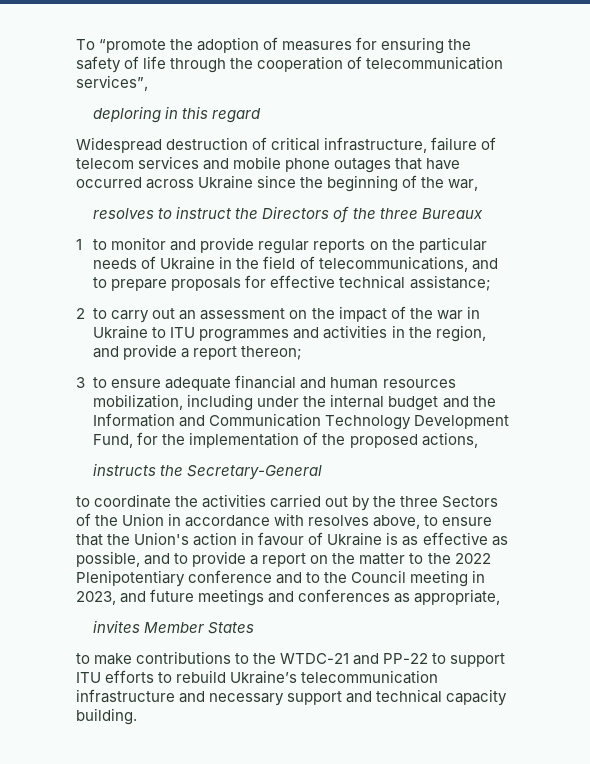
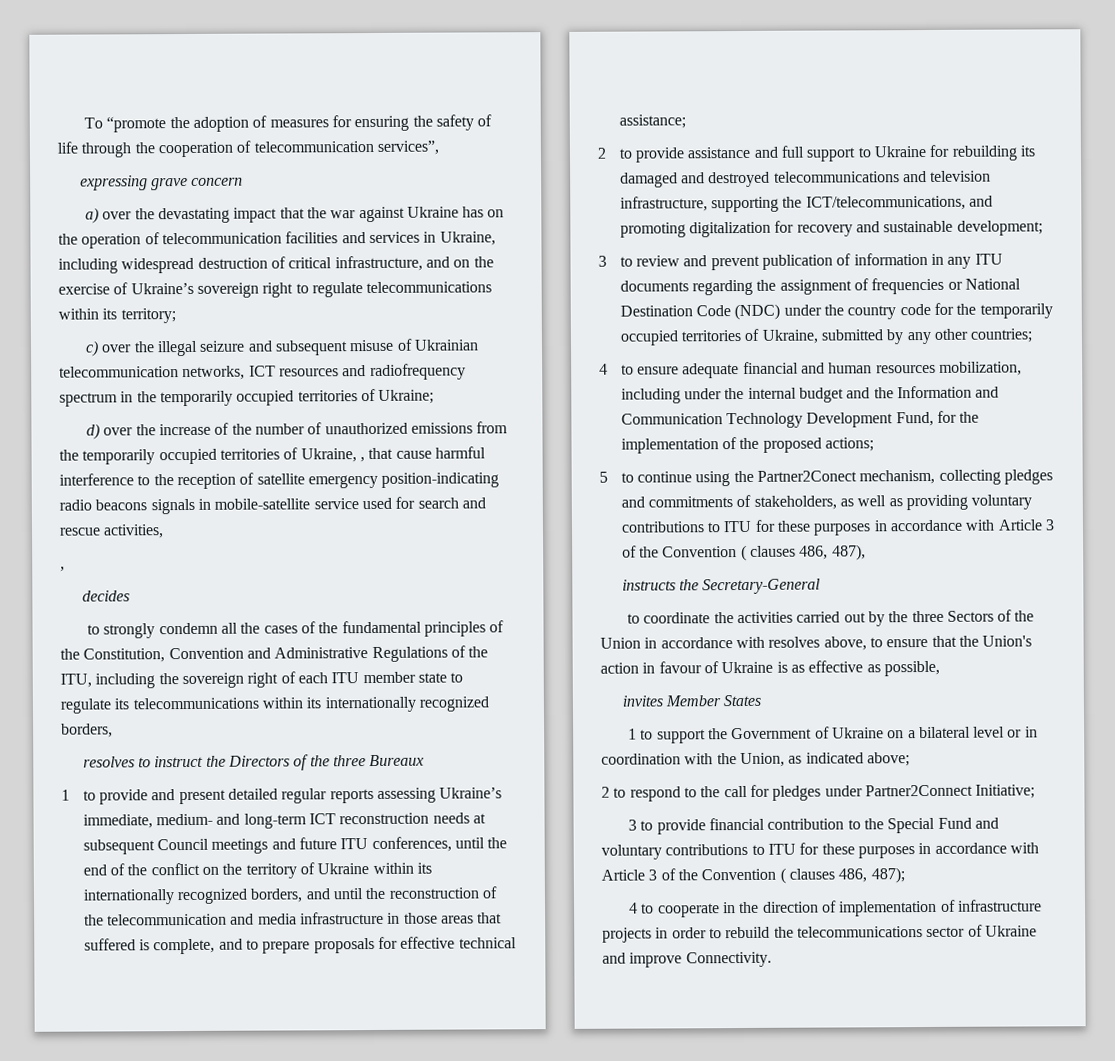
- deploring in this regard
- Widespread destruction of critical infrastructure, failure of telecom services and mobile phone outages that have occurred across Ukraine since the beginning of the war,
+ expressing grave concern
+ a) over the devastating impact that the war against Ukraine has on the operation of telecommunication facilities and services in Ukraine, including widespread destruction of critical infrastructure, and on the exercise of Ukraine’s sovereign right to regulate telecommunications within its territory;
+ c) over the illegal seizure and subsequent misuse of Ukrainian telecommunication networks, ICT resources and radiofrequency spectrum in the temporarily occupied territories of Ukraine;
+ d) over the increase of the number of unauthorized emissions from the temporarily occupied territories of Ukraine, , that cause harmful interference to the reception of satellite emergency position-indicating radio beacons signals in mobile-satellite service used for search and rescue activities,
+ ,
+ decides
+ to strongly condemn all the cases of the fundamental principles of the Constitution, Convention and Administrative Regulations of the ITU, including the sovereign right of each ITU member state to regulate its telecommunications within its internationally recognized borders,
- 1 to monitor and provide regular reports on the particular needs of Ukraine in the field of telecommunications, and to prepare proposals for effective technical assistance;
+ 1 to provide and present detailed regular reports assessing Ukraine’s immediate, medium- and long-term ICT reconstruction needs at subsequent Council meetings and future ITU conferences, until the end of the conflict on the territory of Ukraine within its internationally recognized borders, and until the reconstruction of the telecommunication and media infrastructure in those areas that suffered is complete, and to prepare proposals for effective technical assistance;
- 2 to carry out an assessment on the impact of the war in Ukraine to ITU programmes and activities in the region, and provide a report thereon;
- 3 to ensure adequate financial and human resources mobilization, including under the internal budget and the Information and Communication Technology Development Fund, for the implementation of the proposed actions,
+ 2 to provide assistance and full support to Ukraine for rebuilding its damaged and destroyed telecommunications and television infrastructure, supporting the ICT/telecommunications, and promoting digitalization for recovery and sustainable development;
+ 3 to review and prevent publication of information in any ITU documents regarding the assignment of frequencies or National Destination Code (NDC) under the country code for the temporarily occupied territories of Ukraine, submitted by any other countries;
+ 4 to ensure adequate financial and human resources mobilization, including under the internal budget and the Information and Communication Technology Development Fund, for the implementation of the proposed actions;
+ 5 to continue using the Partner2Conect mechanism, collecting pledges and commitments of stakeholders, as well as providing voluntary contributions to ITU for these purposes in accordance with Article 3 of the Convention ( clauses 486, 487),
- to coordinate the activities carried out by the three Sectors of the Union in accordance with resolves above, to ensure that the Union's action in favour of Ukraine is as effective as possible, and to provide a report on the matter to the 2022 Plenipotentiary conference and to the Council meeting in 2023, and future meetings and conferences as appropriate,
+ to coordinate the activities carried out by the three Sectors of the Union in accordance with resolves above, to ensure that the Union's action in favour of Ukraine is as effective as possible,
  invites Member States
- to make contributions to the WTDC-21 and PP-22 to support ITU efforts to rebuild Ukraine’s telecommunication infrastructure and necessary support and technical capacity building.
+ 1 to support the Government of Ukraine on a bilateral level or in coordination with the Union, as indicated above;
+ 2 to respond to the call for pledges under Partner2Connect Initiative;
+ 3 to provide financial contribution to the Special Fund and voluntary contributions to ITU for these purposes in accordance with Article 3 of the Convention ( clauses 486, 487);
+ 4 to cooperate in the direction of implementation of infrastructure projects in order to rebuild the telecommunications sector of Ukraine and improve Connectivity.

